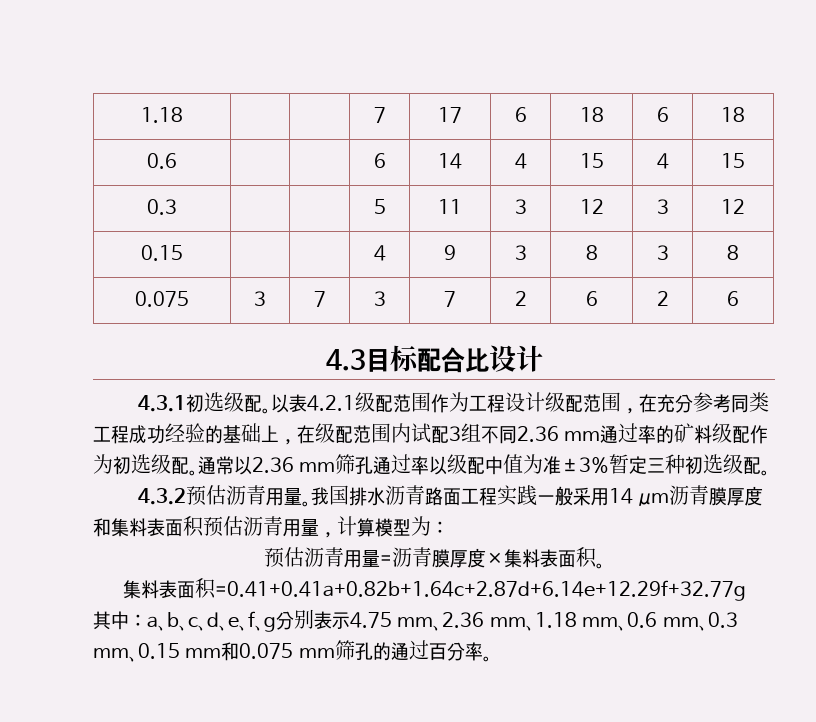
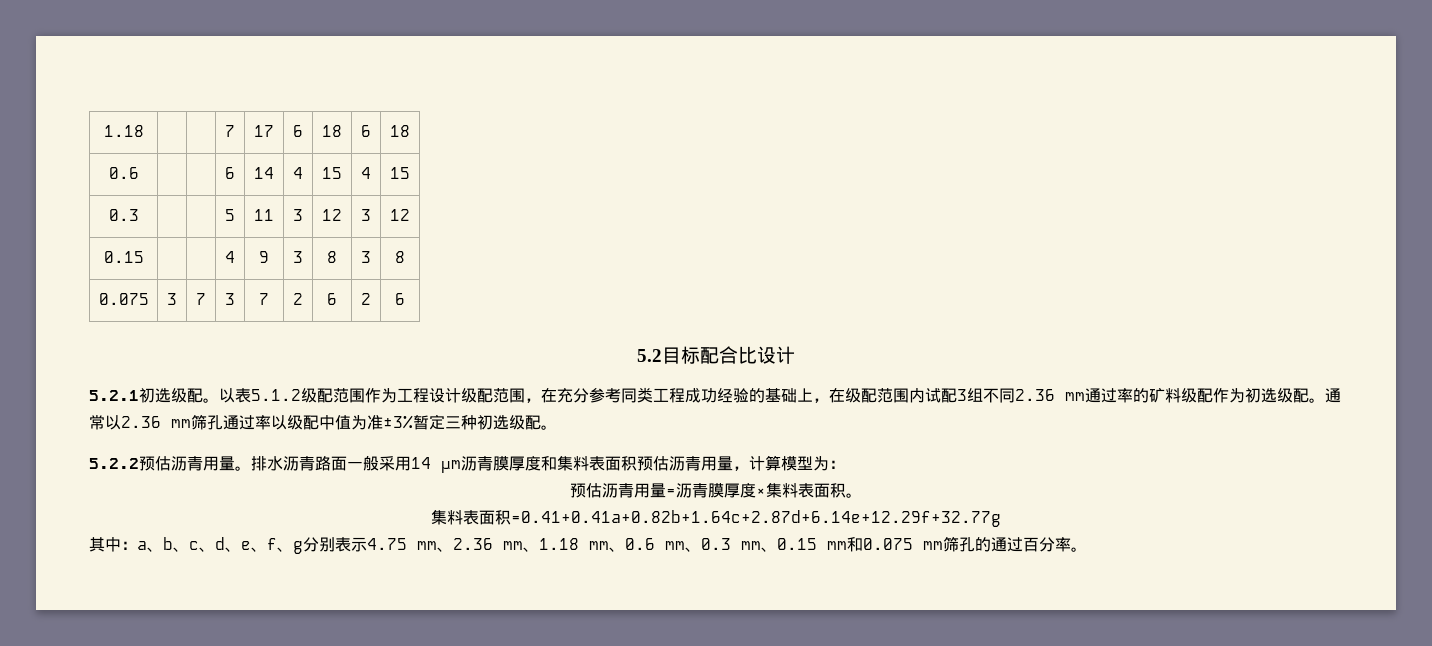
- 4.3目标配合比设计
+ 5.2目标配合比设计
- 4.3.1初选级配。
+ 5.2.1初选级配。
- 以表4.2.1级配范围作为工程设计级配范围，在充分参考同类工程成功经验的基础上，在级配范围内试配3组不同2.36 mm通过率的矿料级配作为初选级配。
+ 以表5.1.2级配范围作为工程设计级配范围，在充分参考同类工程成功经验的基础上，在级配范围内试配3组不同2.36 mm通过率的矿料级配作为初选级配。
- 4.3.2预估沥青用量。
+ 5.2.2预估沥青用量。
- 我国排水沥青路面工程实践一般采用14 μm沥青膜厚度和集料表面积预估沥青用量，计算模型为：
+ 排水沥青路面一般采用14 μm沥青膜厚度和集料表面积预估沥青用量，计算模型为：

